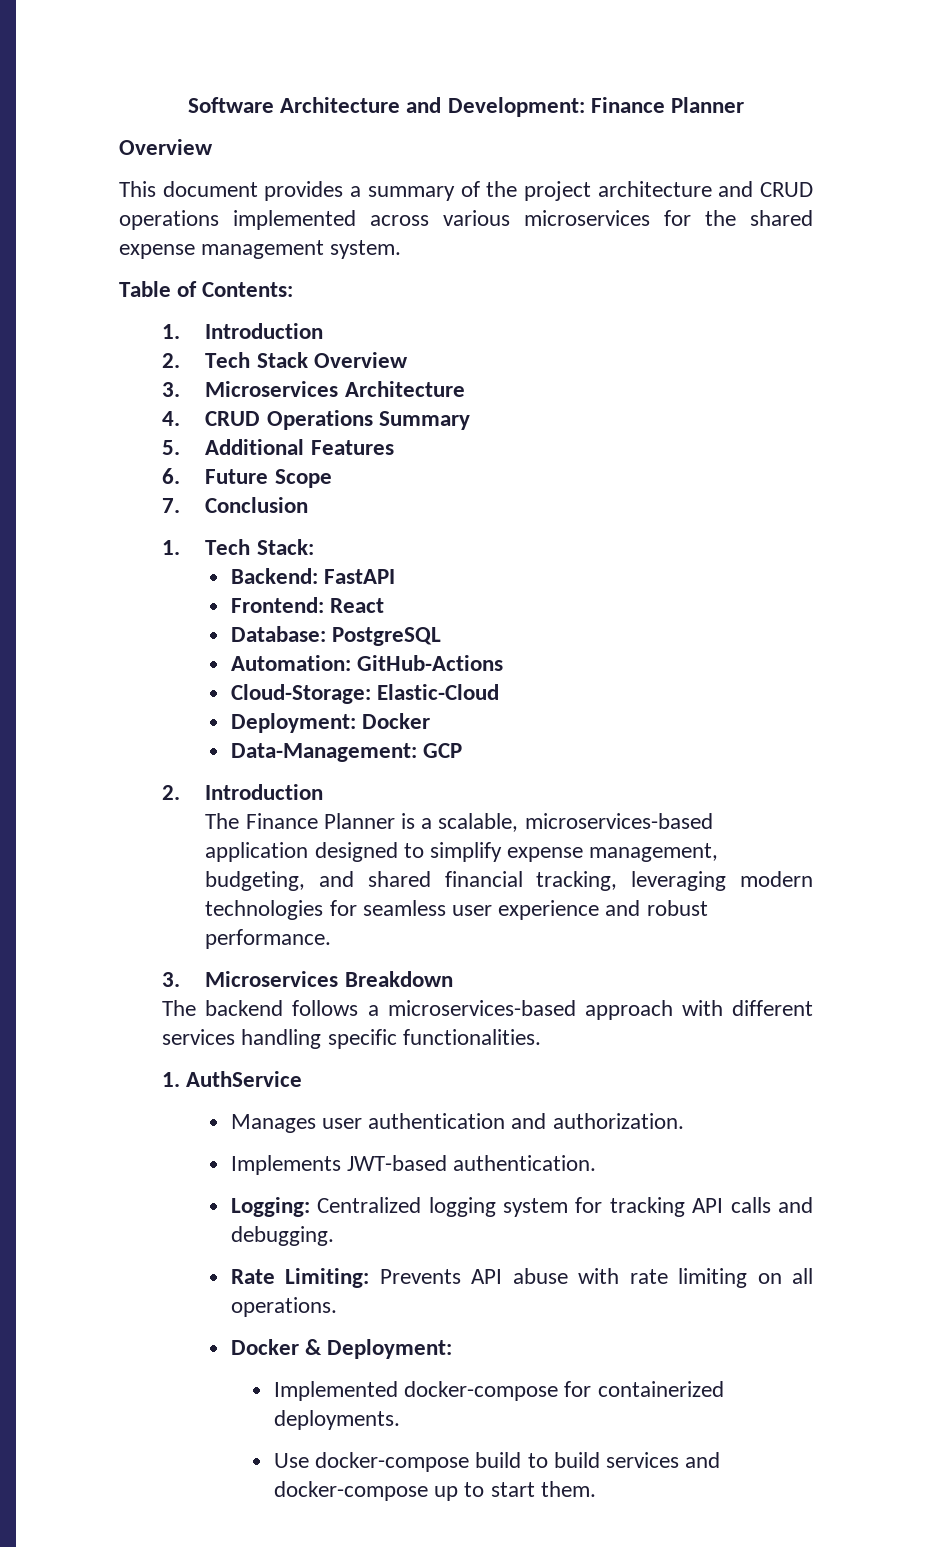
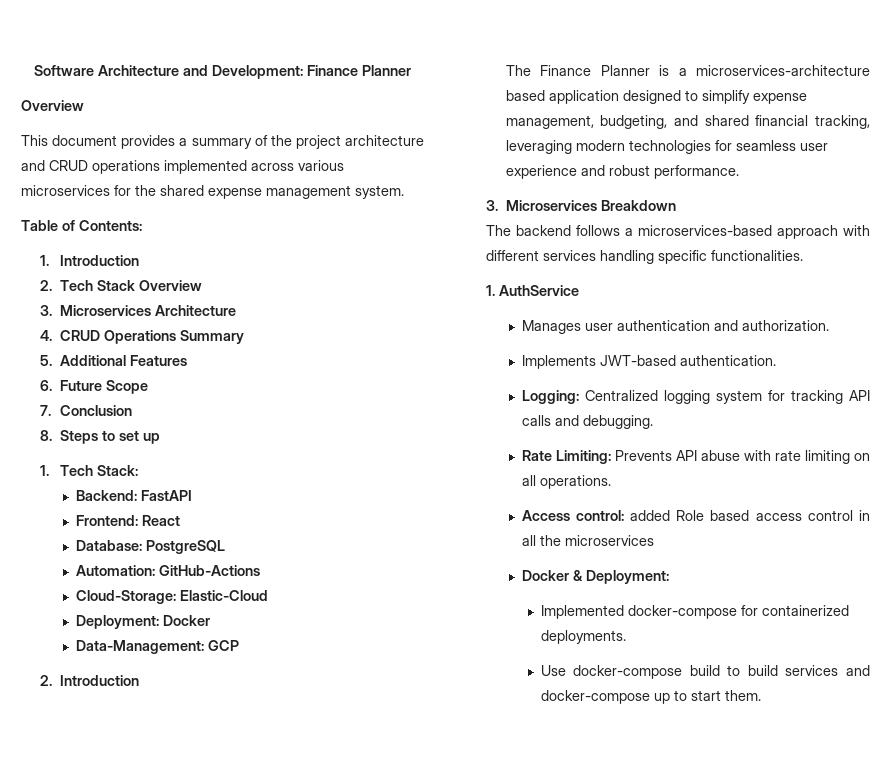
+ 8. Steps to set up
- The Finance Planner is a scalable, microservices-based application designed to simplify expense management, budgeting, and shared financial tracking, leveraging modern technologies for seamless user experience and robust performance.
+ The Finance Planner is a microservices-architecture based application designed to simplify expense management, budgeting, and shared financial tracking, leveraging modern technologies for seamless user experience and robust performance.
+ Access control: added Role based access control in all the microservices

